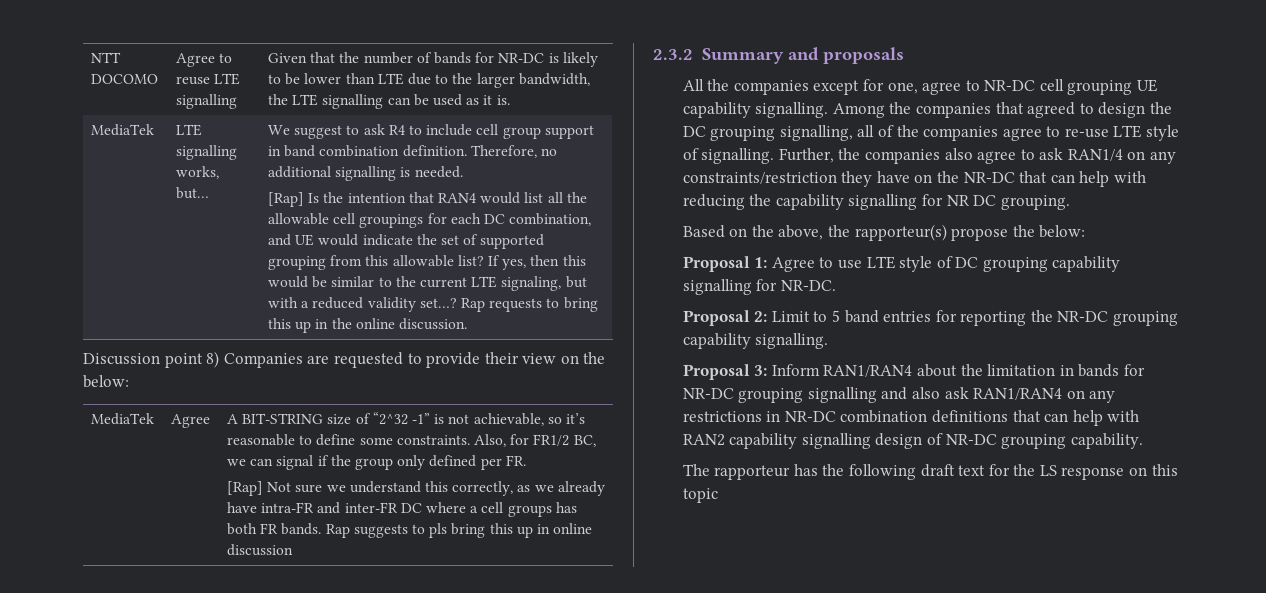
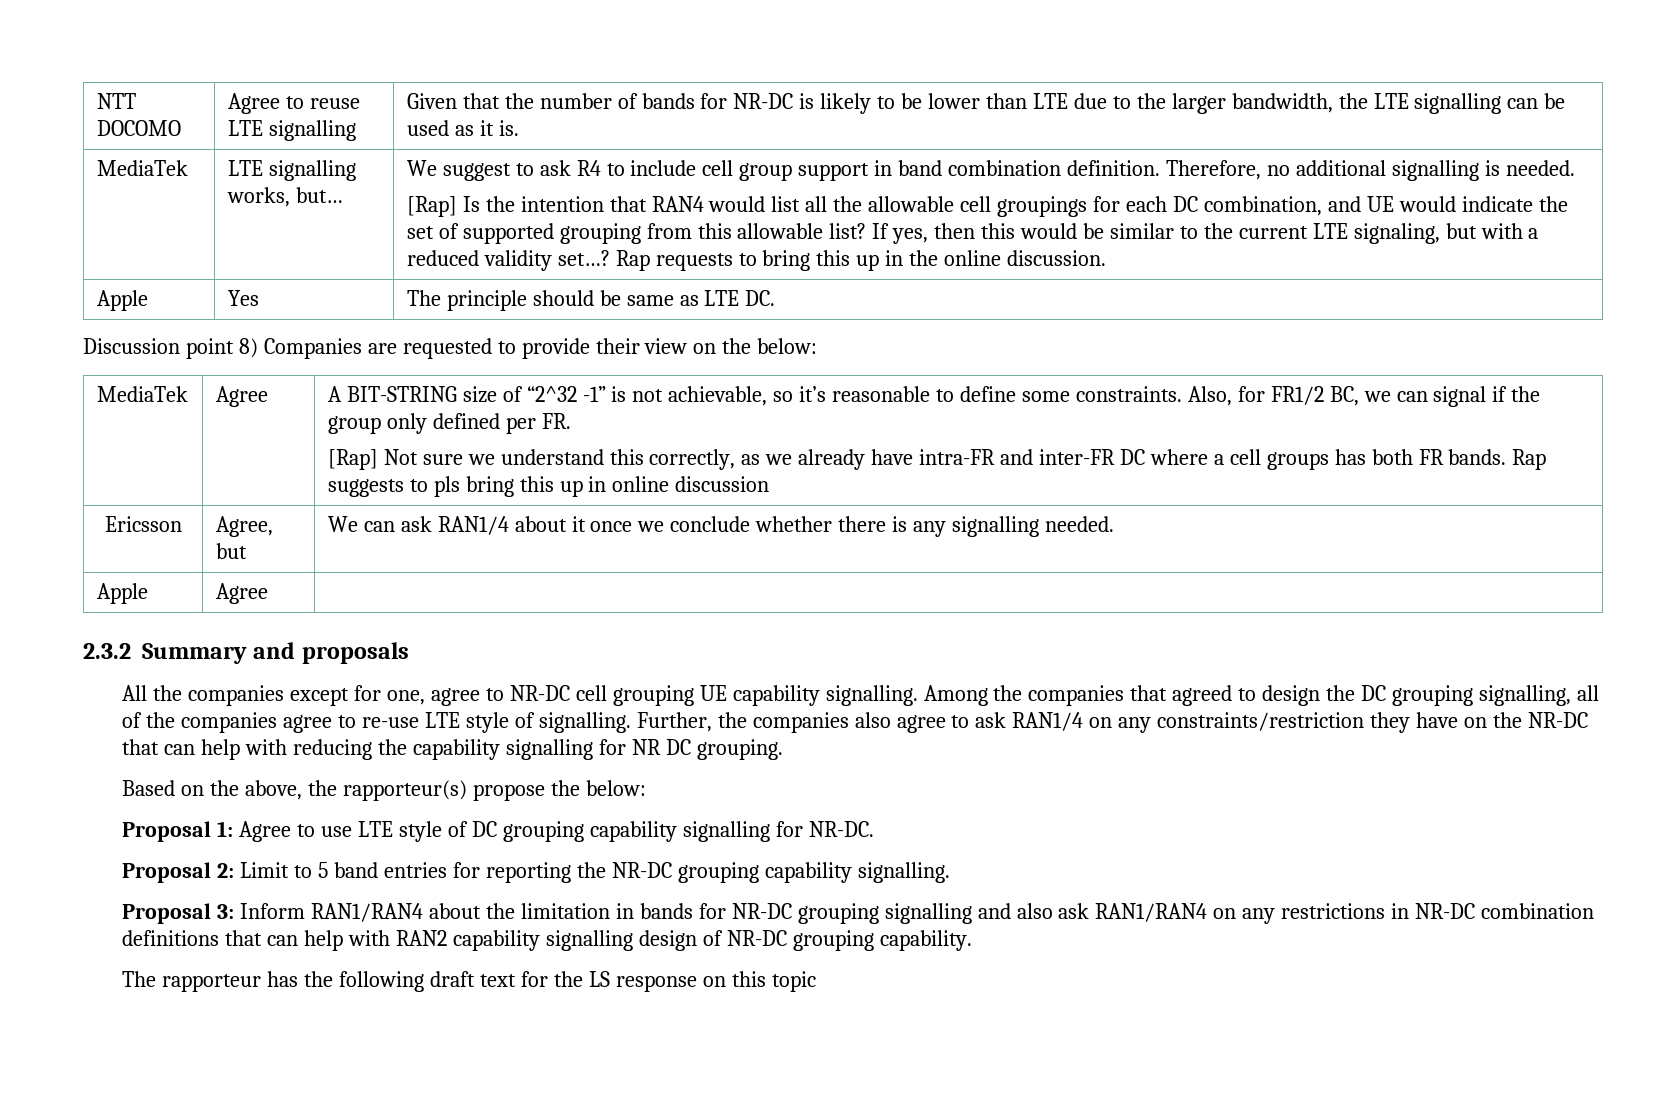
+ Apple | Yes | The principle should be same as LTE DC.
+ Ericsson | Agree, but | We can ask RAN1/4 about it once we conclude whether there is any signalling needed.
+ Apple | Agree |

